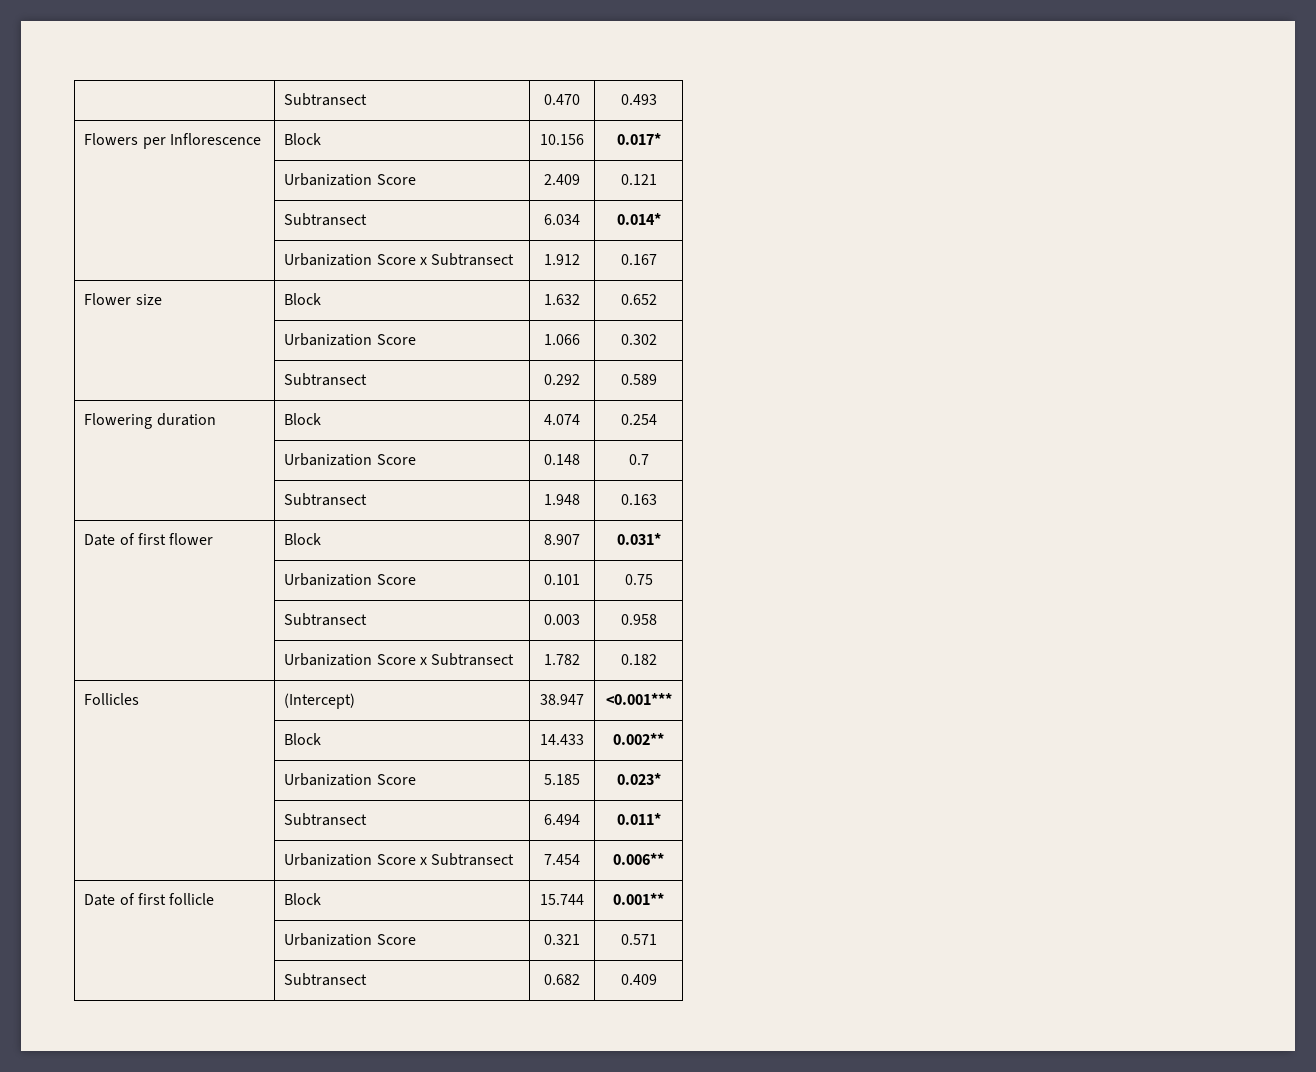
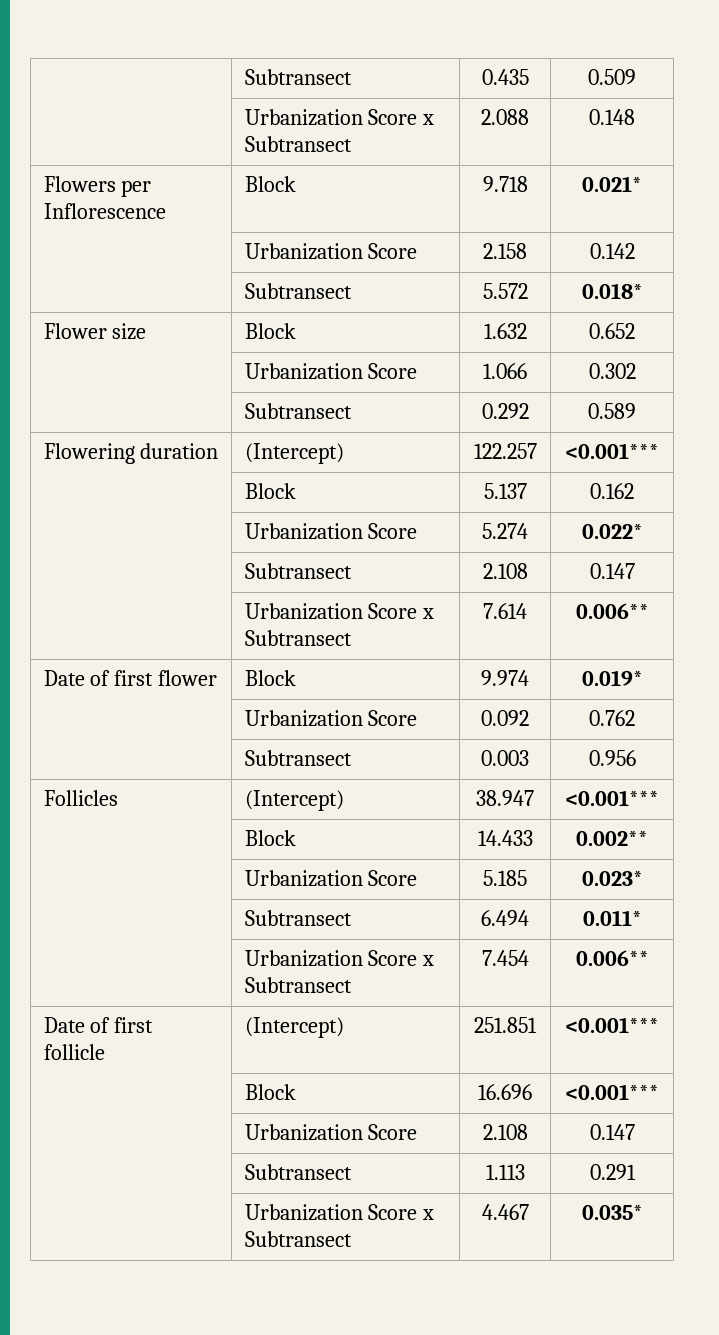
- | Subtransect | 0.470 | 0.493
+ | Subtransect | 0.435 | 0.509
+ | Urbanization Score x Subtransect | 2.088 | 0.148
- Flowers per Inflorescence | Block | 10.156 | 0.017*
- | Urbanization Score | 2.409 | 0.121
- | Subtransect | 6.034 | 0.014*
- | Urbanization Score x Subtransect | 1.912 | 0.167
+ Flowers per Inflorescence | Block | 9.718 | 0.021*
+ | Urbanization Score | 2.158 | 0.142
+ | Subtransect | 5.572 | 0.018*
- Flowering duration | Block | 4.074 | 0.254
- | Urbanization Score | 0.148 | 0.7
- | Subtransect | 1.948 | 0.163
+ Flowering duration | (Intercept) | 122.257 | <0.001***
+ | Block | 5.137 | 0.162
+ | Urbanization Score | 5.274 | 0.022*
+ | Subtransect | 2.108 | 0.147
+ | Urbanization Score x Subtransect | 7.614 | 0.006**
- Date of first flower | Block | 8.907 | 0.031*
- | Urbanization Score | 0.101 | 0.75
+ Date of first flower | Block | 9.974 | 0.019*
+ | Urbanization Score | 0.092 | 0.762
- | Subtransect | 0.003 | 0.958
- | Urbanization Score x Subtransect | 1.782 | 0.182
+ | Subtransect | 0.003 | 0.956
- Date of first follicle | Block | 15.744 | 0.001**
- | Urbanization Score | 0.321 | 0.571
- | Subtransect | 0.682 | 0.409
+ Date of first follicle | (Intercept) | 251.851 | <0.001***
+ | Block | 16.696 | <0.001***
+ | Urbanization Score | 2.108 | 0.147
+ | Subtransect | 1.113 | 0.291
+ | Urbanization Score x Subtransect | 4.467 | 0.035*

